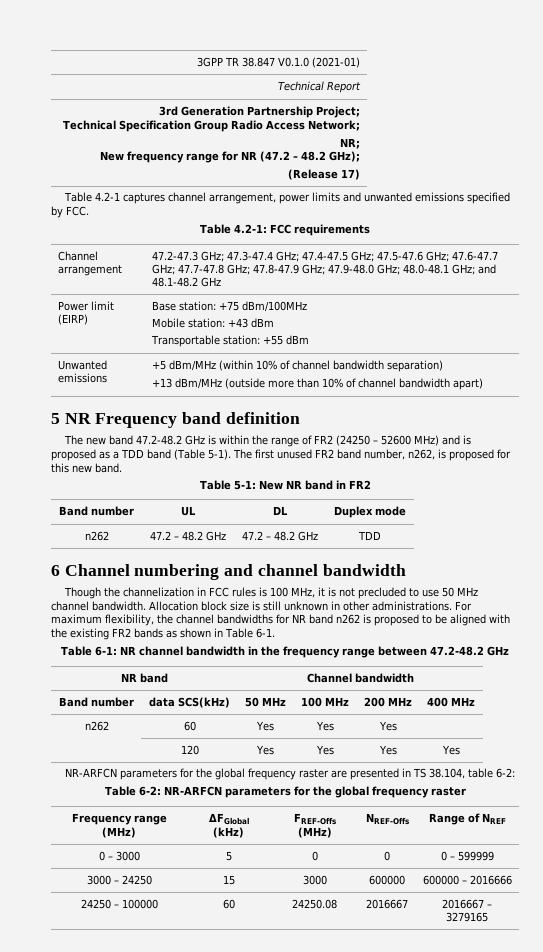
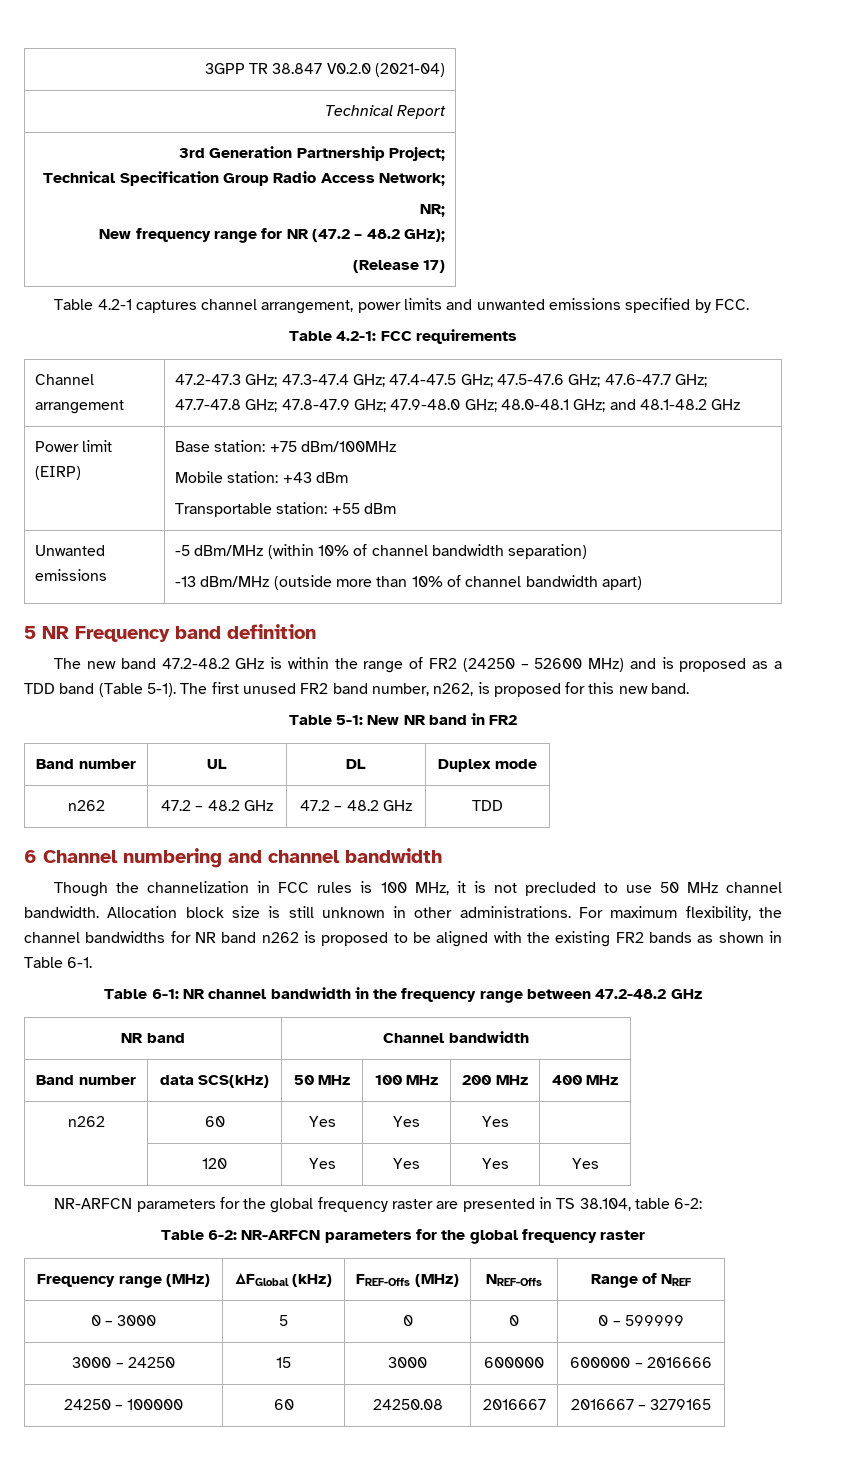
- 3GPP TR 38.847 V0.1.0 (2021-01)
+ 3GPP TR 38.847 V0.2.0 (2021-04)
- Unwanted emissions | +5 dBm/MHz (within 10% of channel bandwidth separation)
- +13 dBm/MHz (outside more than 10% of channel bandwidth apart)
+ Unwanted emissions | -5 dBm/MHz (within 10% of channel bandwidth separation)
+ -13 dBm/MHz (outside more than 10% of channel bandwidth apart)

